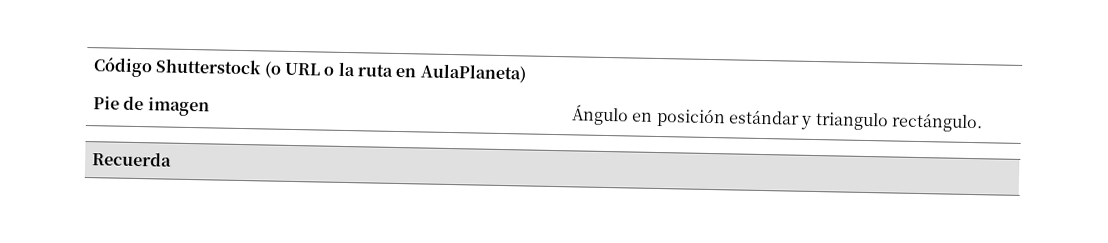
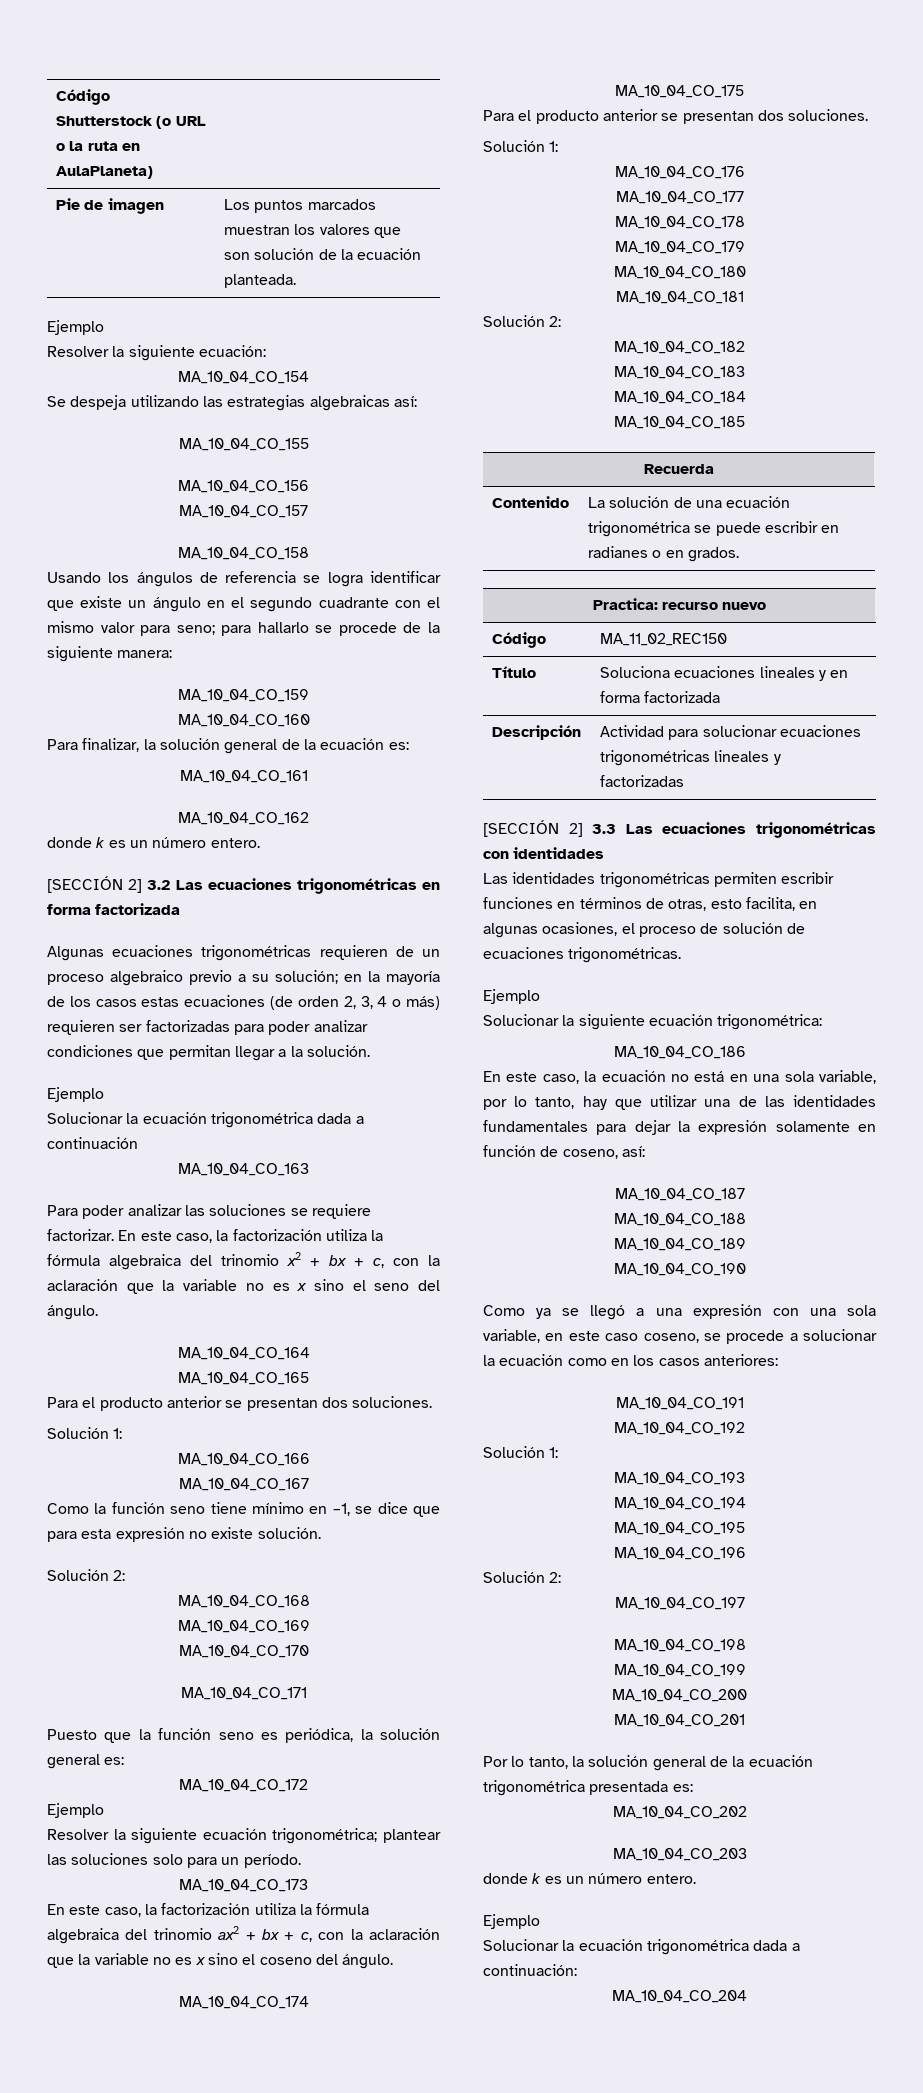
- Pie de imagen | Ángulo en posición estándar y triangulo rectángulo.
+ Pie de imagen | Los puntos marcados muestran los valores que son solución de la ecuación planteada.
+ Ejemplo
+ Resolver la siguiente ecuación:
+ MA_10_04_CO_154
+ Se despeja utilizando las estrategias algebraicas así:
+ MA_10_04_CO_155
+ MA_10_04_CO_156
+ MA_10_04_CO_157
+ MA_10_04_CO_158
+ Usando los ángulos de referencia se logra identificar que existe un ángulo en el segundo cuadrante con el mismo valor para seno; para hallarlo se procede de la siguiente manera:
+ MA_10_04_CO_159
+ MA_10_04_CO_160
+ Para finalizar, la solución general de la ecuación es:
+ MA_10_04_CO_161
+ MA_10_04_CO_162
+ donde k es un número entero.
+ [SECCIÓN 2] 3.2 Las ecuaciones trigonométricas en forma factorizada
+ Algunas ecuaciones trigonométricas requieren de un proceso algebraico previo a su solución; en la mayoría de los casos estas ecuaciones (de orden 2, 3, 4 o más) requieren ser factorizadas para poder analizar condiciones que permitan llegar a la solución.
+ Ejemplo
+ Solucionar la ecuación trigonométrica dada a continuación
+ MA_10_04_CO_163
+ Para poder analizar las soluciones se requiere factorizar. En este caso, la factorización utiliza la fórmula algebraica del trinomio x2 + bx + c, con la aclaración que la variable no es x sino el seno del ángulo.
+ MA_10_04_CO_164
+ MA_10_04_CO_165
+ Para el producto anterior se presentan dos soluciones.
+ Solución 1:
+ MA_10_04_CO_166
+ MA_10_04_CO_167
+ Como la función seno tiene mínimo en –1, se dice que para esta expresión no existe solución.
+ Solución 2:
+ MA_10_04_CO_168
+ MA_10_04_CO_169
+ MA_10_04_CO_170
+ MA_10_04_CO_171
+ Puesto que la función seno es periódica, la solución general es:
+ MA_10_04_CO_172
+ Ejemplo
+ Resolver la siguiente ecuación trigonométrica; plantear las soluciones solo para un período.
+ MA_10_04_CO_173
+ En este caso, la factorización utiliza la fórmula algebraica del trinomio ax2 + bx + c, con la aclaración que la variable no es x sino el coseno del ángulo.
+ MA_10_04_CO_174
+ MA_10_04_CO_175
+ Para el producto anterior se presentan dos soluciones.
+ Solución 1:
+ MA_10_04_CO_176
+ MA_10_04_CO_177
+ MA_10_04_CO_178
+ MA_10_04_CO_179
+ MA_10_04_CO_180
+ MA_10_04_CO_181
+ Solución 2:
+ MA_10_04_CO_182
+ MA_10_04_CO_183
+ MA_10_04_CO_184
+ MA_10_04_CO_185
  Recuerda
+ Contenido | La solución de una ecuación trigonométrica se puede escribir en radianes o en grados.
+ Practica: recurso nuevo
+ Código | MA_11_02_REC150
+ Título | Soluciona ecuaciones lineales y en forma factorizada
+ Descripción | Actividad para solucionar ecuaciones trigonométricas lineales y factorizadas
+ [SECCIÓN 2] 3.3 Las ecuaciones trigonométricas con identidades
+ Las identidades trigonométricas permiten escribir funciones en términos de otras, esto facilita, en algunas ocasiones, el proceso de solución de ecuaciones trigonométricas.
+ Ejemplo
+ Solucionar la siguiente ecuación trigonométrica:
+ MA_10_04_CO_186
+ En este caso, la ecuación no está en una sola variable, por lo tanto, hay que utilizar una de las identidades fundamentales para dejar la expresión solamente en función de coseno, así:
+ MA_10_04_CO_187
+ MA_10_04_CO_188
+ MA_10_04_CO_189
+ MA_10_04_CO_190
+ Como ya se llegó a una expresión con una sola variable, en este caso coseno, se procede a solucionar la ecuación como en los casos anteriores:
+ MA_10_04_CO_191
+ MA_10_04_CO_192
+ Solución 1:
+ MA_10_04_CO_193
+ MA_10_04_CO_194
+ MA_10_04_CO_195
+ MA_10_04_CO_196
+ Solución 2:
+ MA_10_04_CO_197
+ MA_10_04_CO_198
+ MA_10_04_CO_199
+ MA_10_04_CO_200
+ MA_10_04_CO_201
+ Por lo tanto, la solución general de la ecuación trigonométrica presentada es:
+ MA_10_04_CO_202
+ MA_10_04_CO_203
+ donde k es un número entero.
+ Ejemplo
+ Solucionar la ecuación trigonométrica dada a continuación:
+ MA_10_04_CO_204

